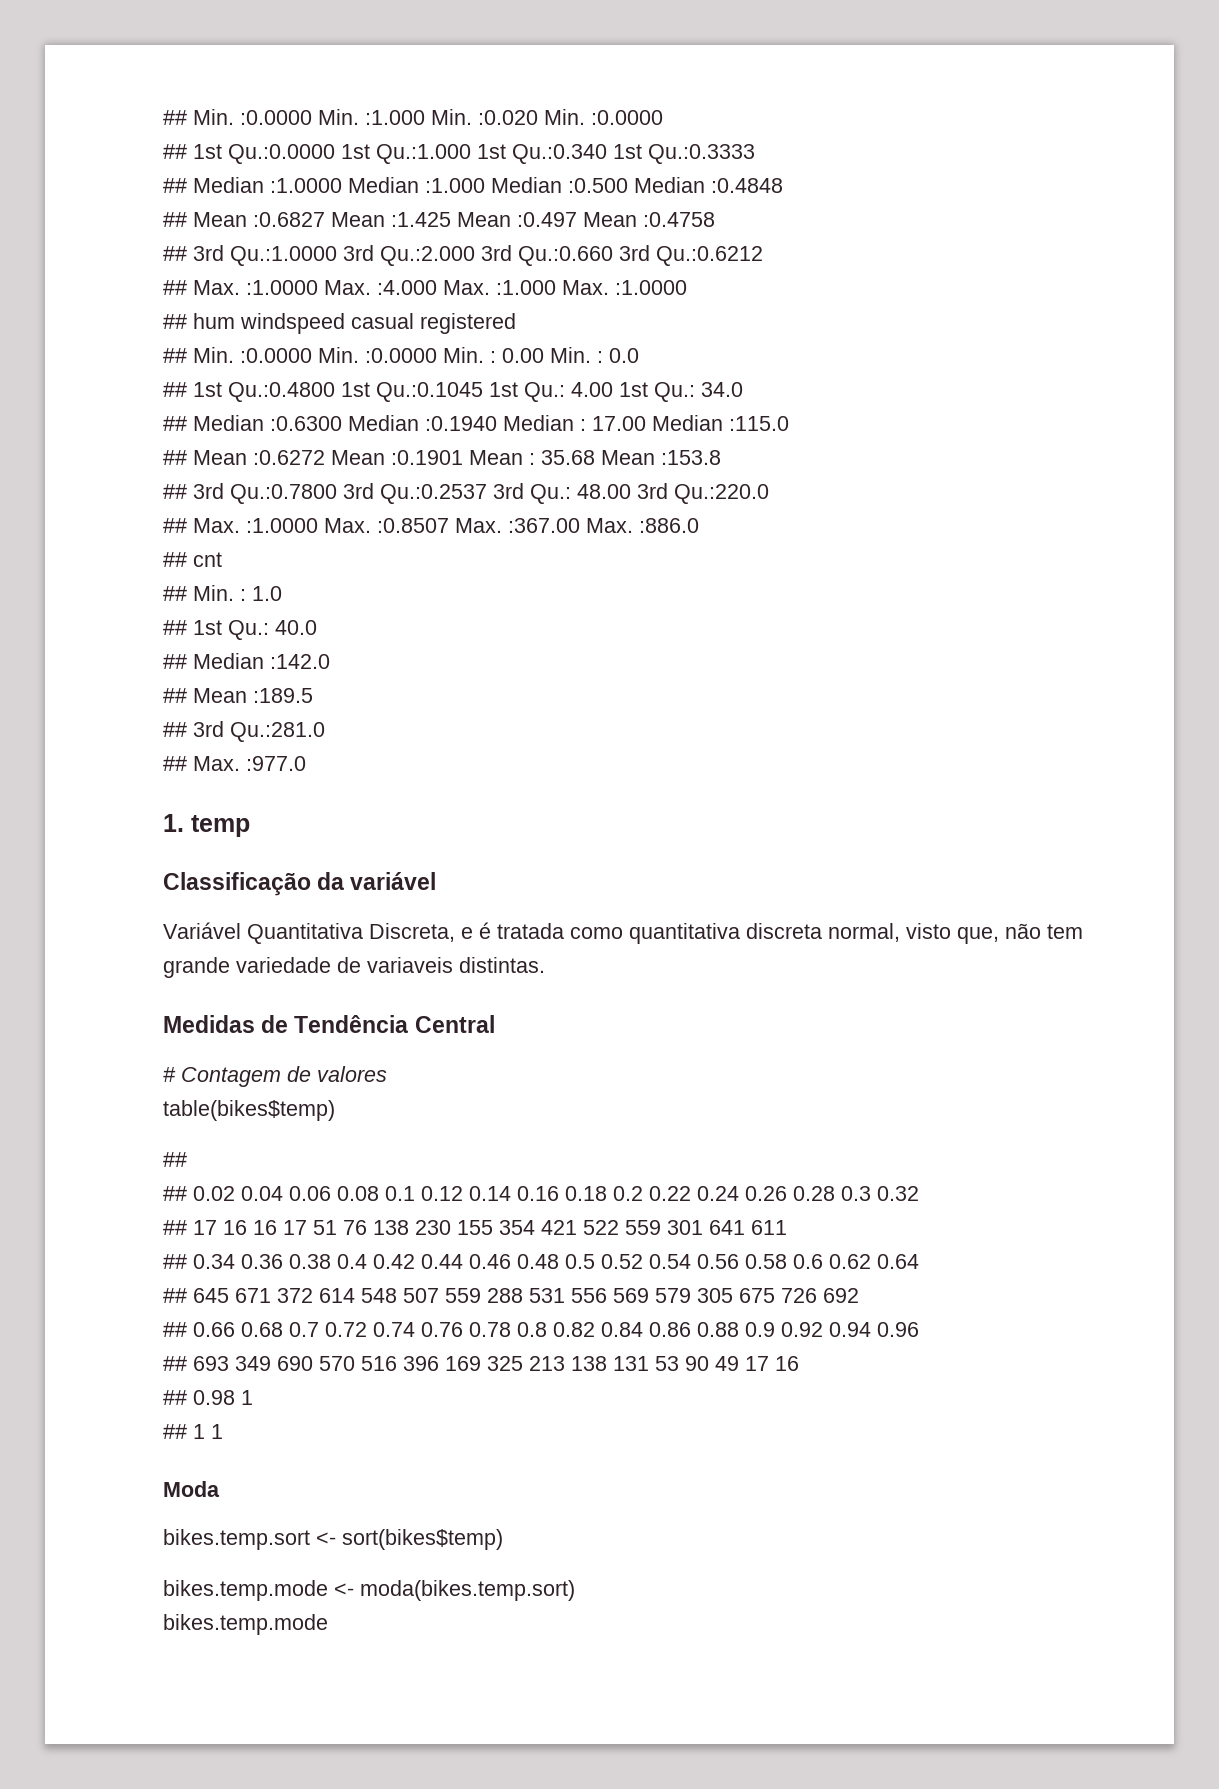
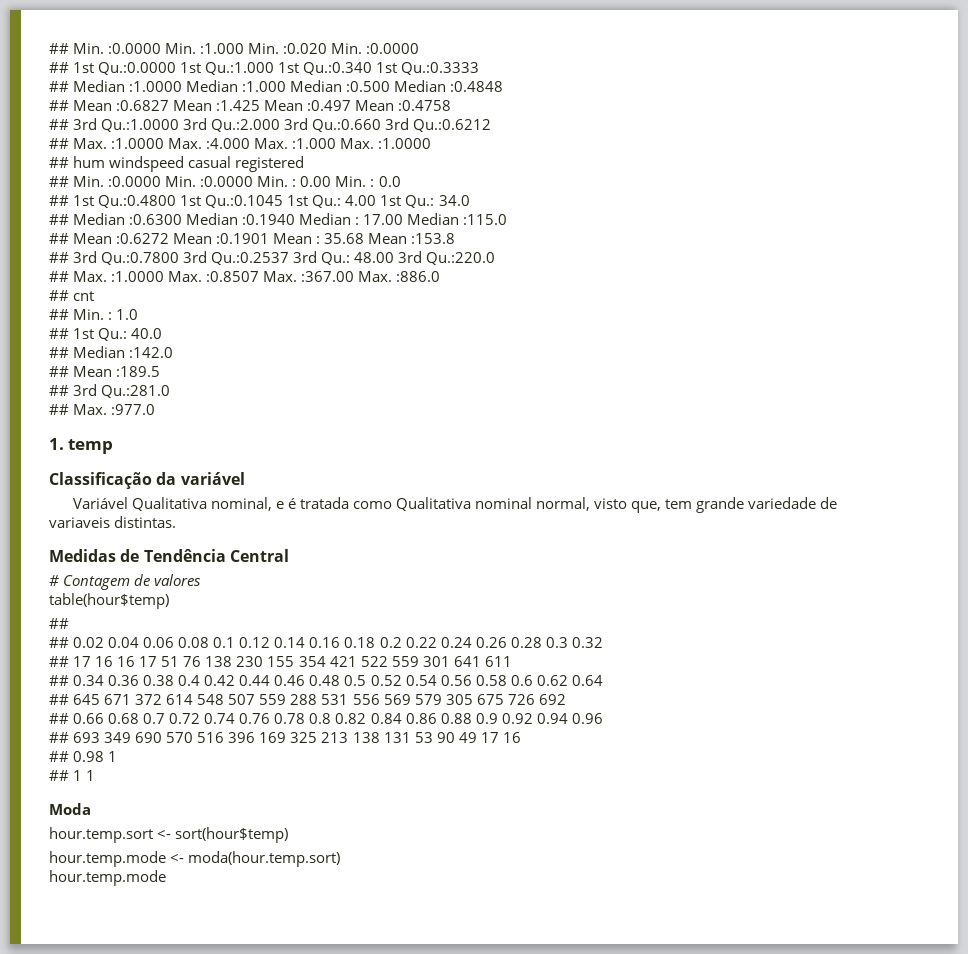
- Variável Quantitativa Discreta, e é tratada como quantitativa discreta normal, visto que, não tem grande variedade de variaveis distintas.
+ Variável Qualitativa nominal, e é tratada como Qualitativa nominal normal, visto que, tem grande variedade de variaveis distintas.
- table(bikes$temp)
+ table(hour$temp)
- bikes.temp.sort <- sort(bikes$temp)
- bikes.temp.mode <- moda(bikes.temp.sort)
- bikes.temp.mode
+ hour.temp.sort <- sort(hour$temp)
+ hour.temp.mode <- moda(hour.temp.sort)
+ hour.temp.mode

